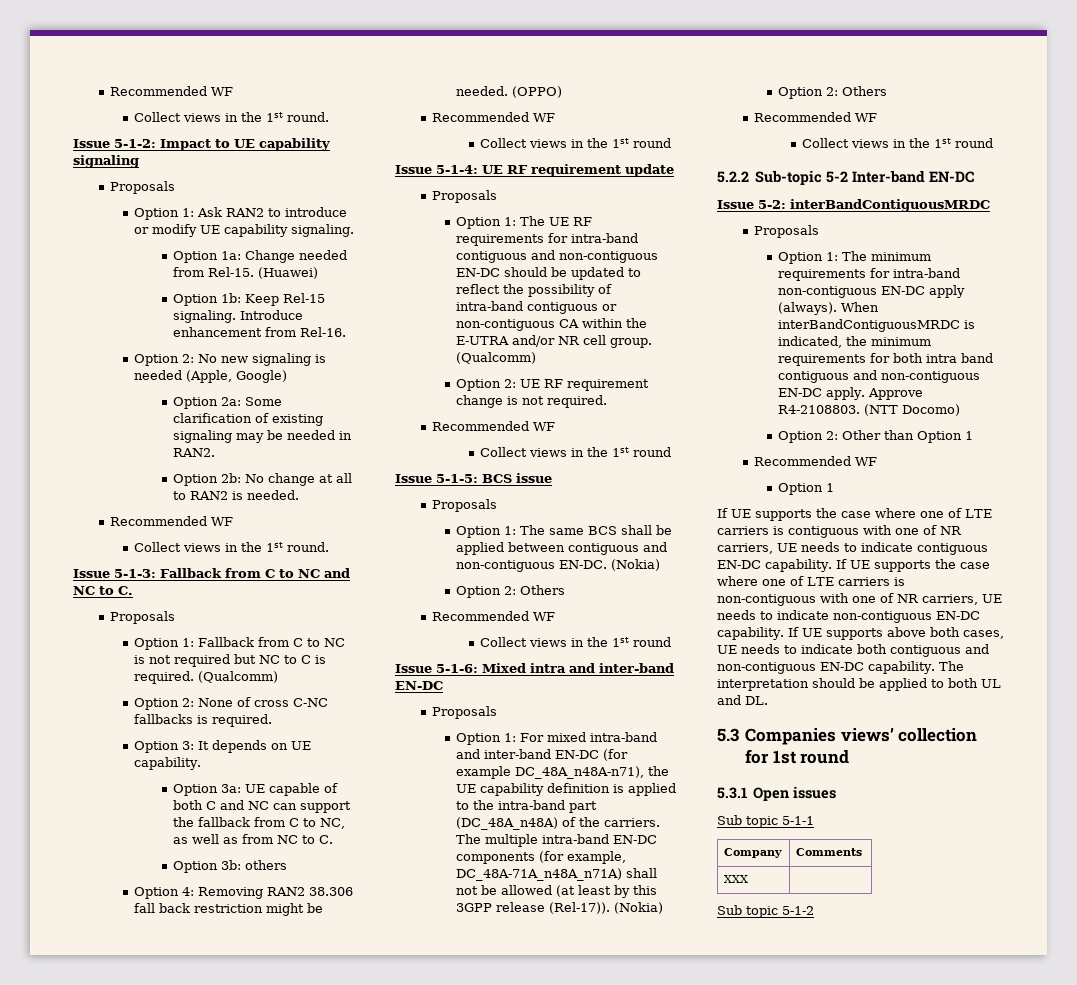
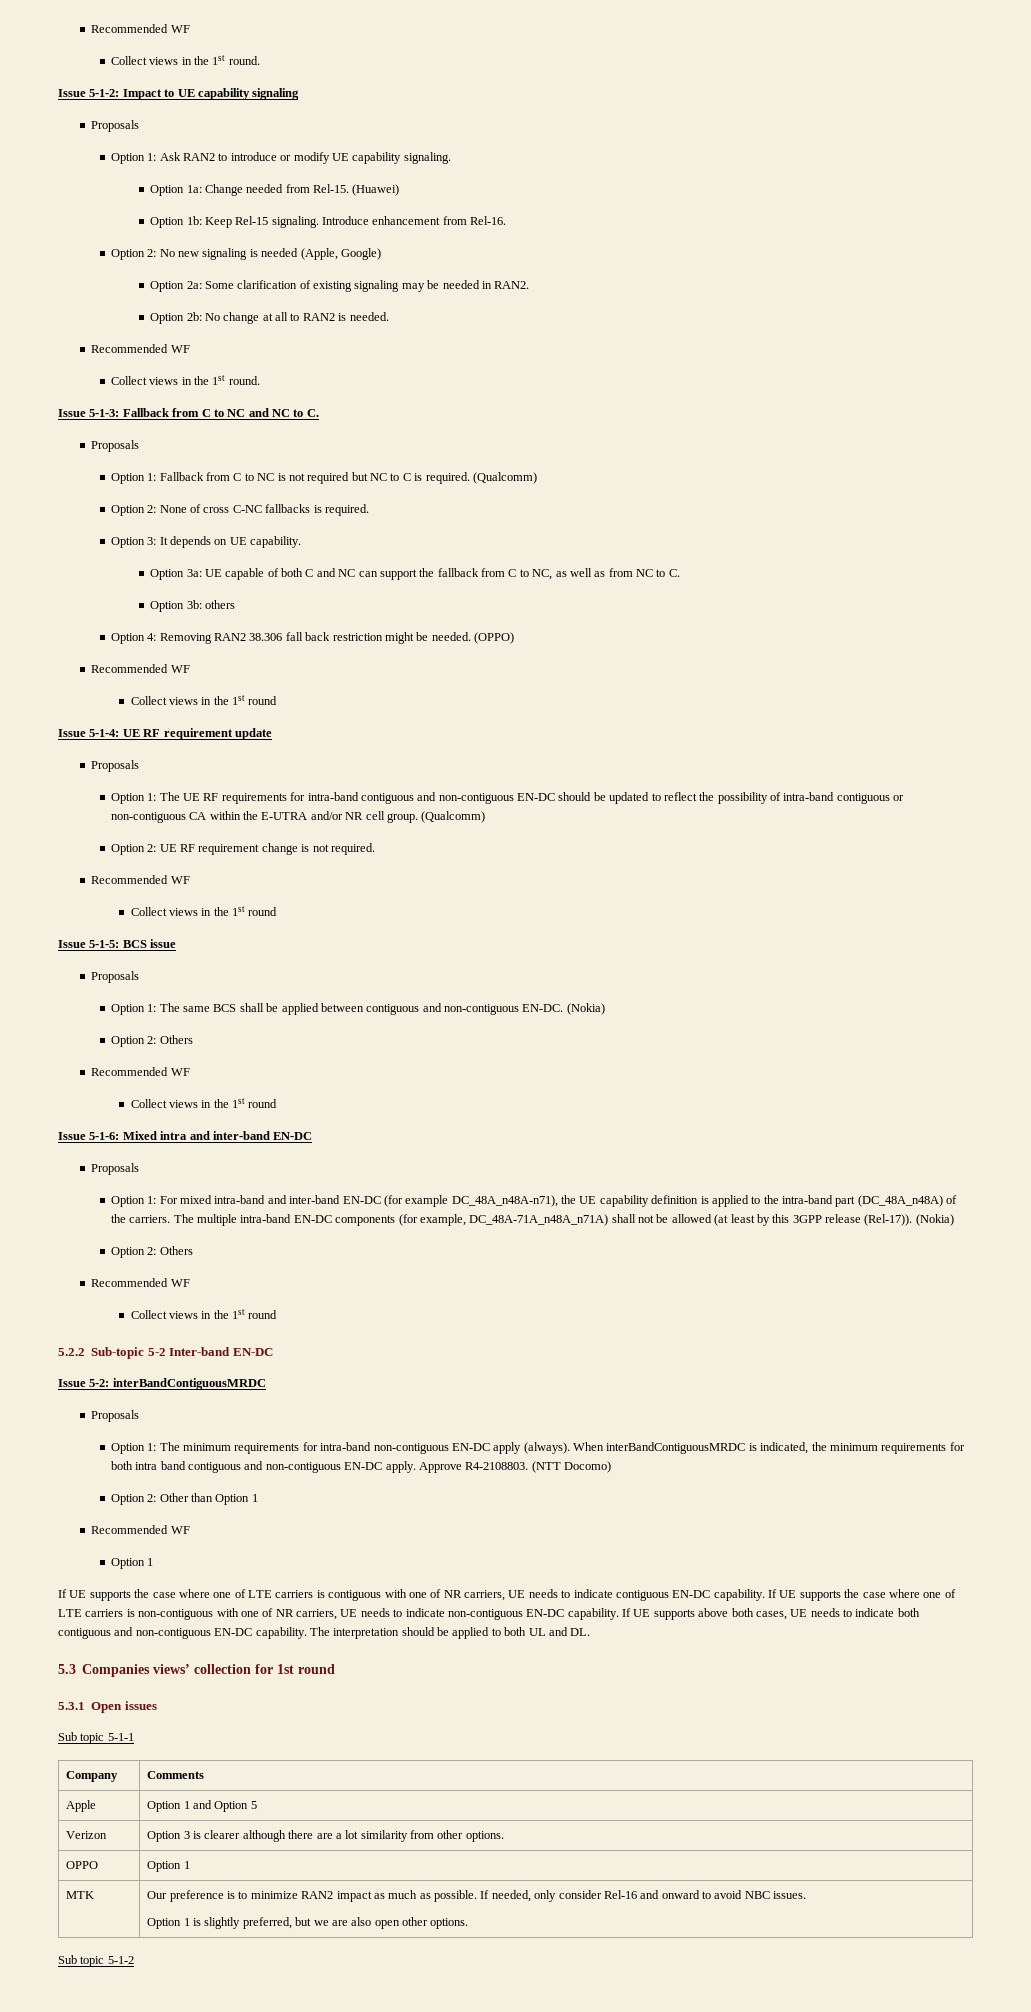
- XXX |
+ Apple | Option 1 and Option 5
+ Verizon | Option 3 is clearer although there are a lot similarity from other options.
+ OPPO | Option 1
+ MTK | Our preference is to minimize RAN2 impact as much as possible. If needed, only consider Rel-16 and onward to avoid NBC issues.
+ Option 1 is slightly preferred, but we are also open other options.

